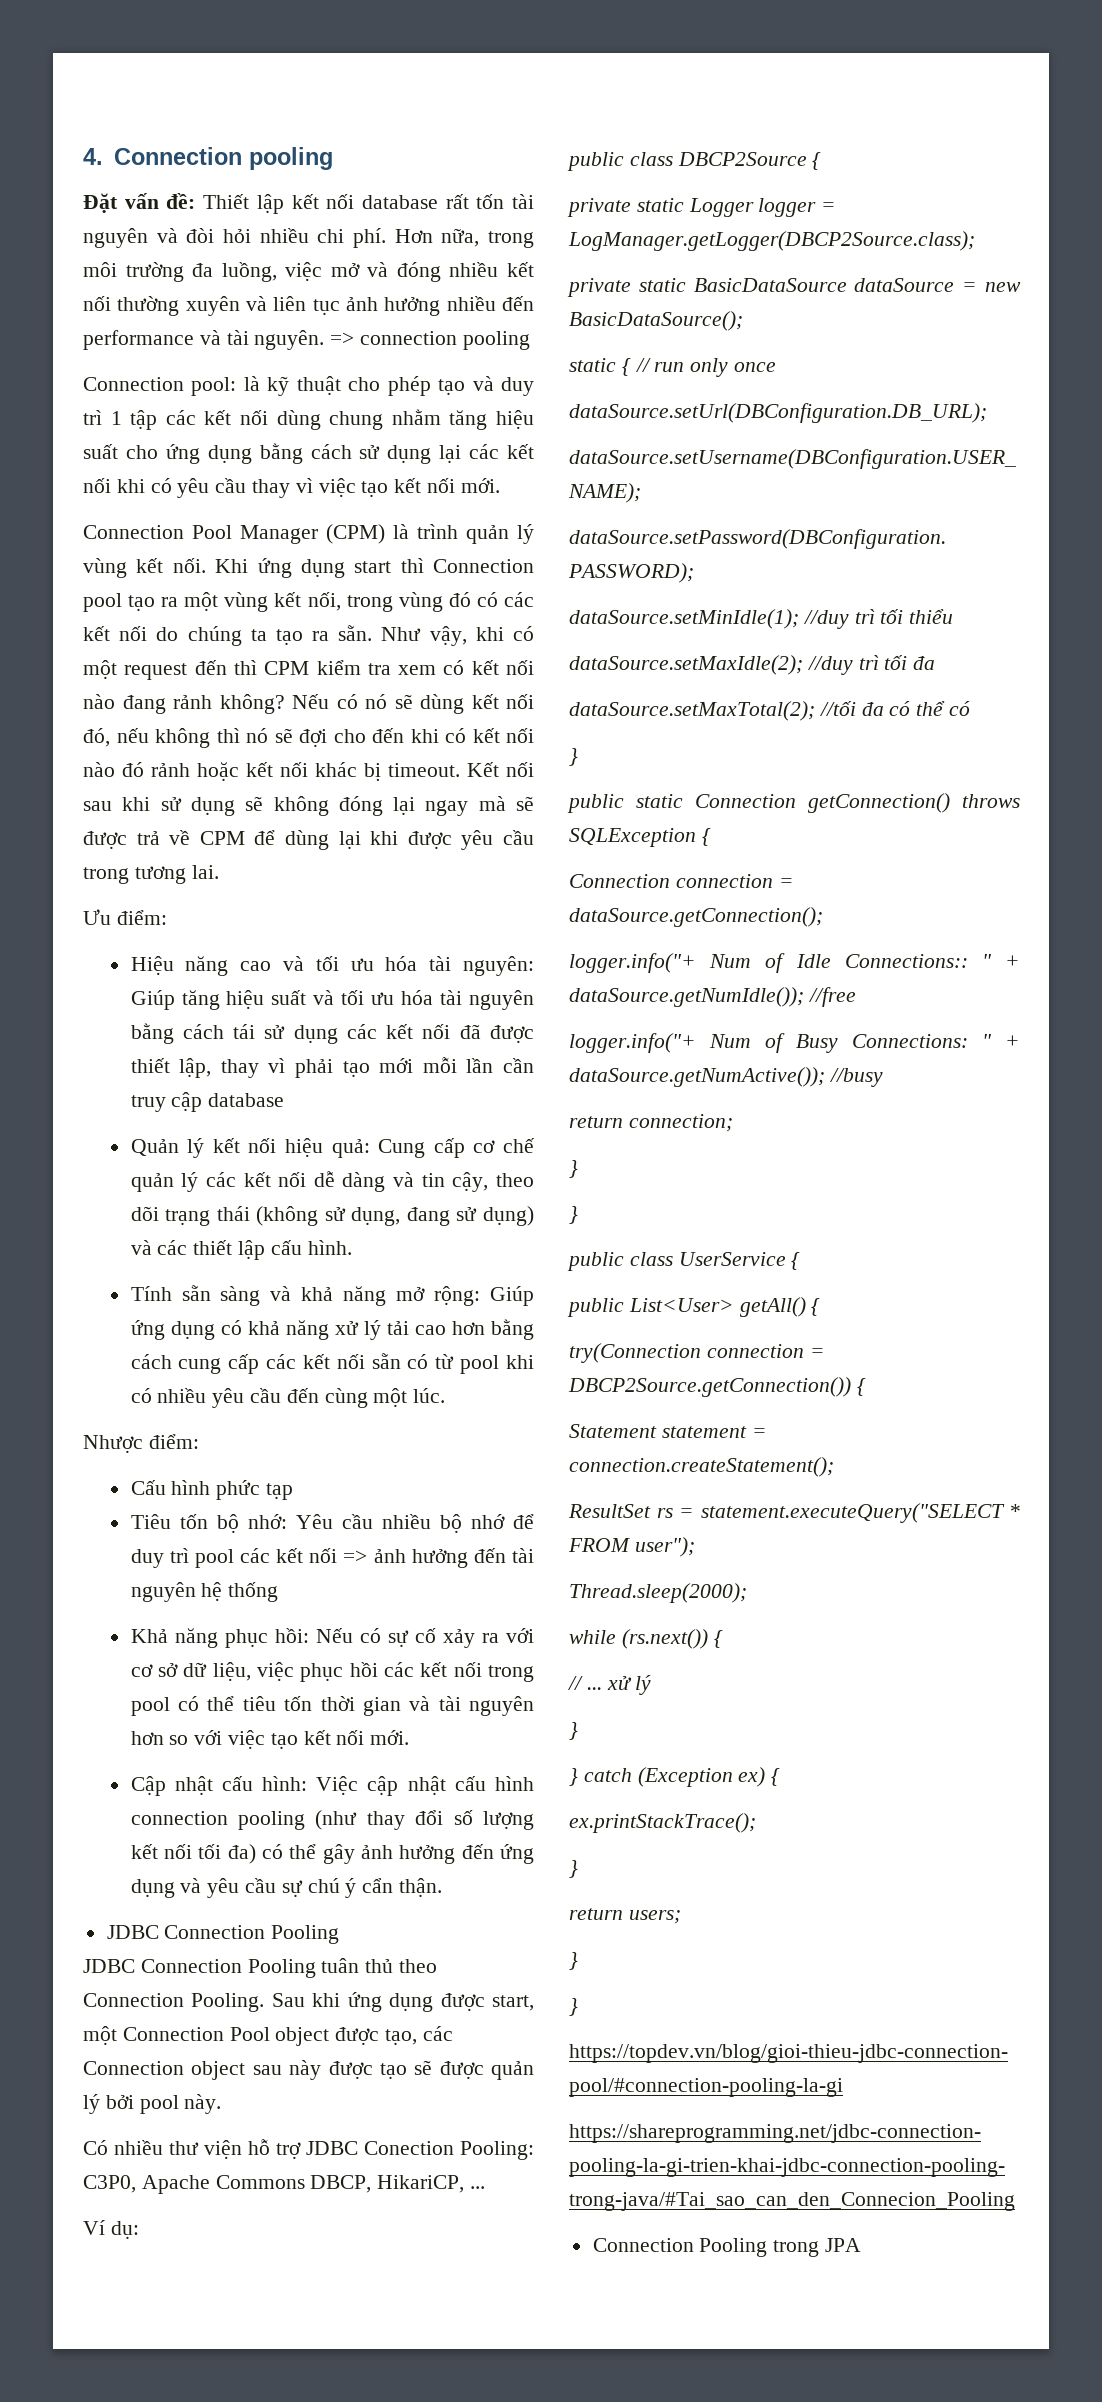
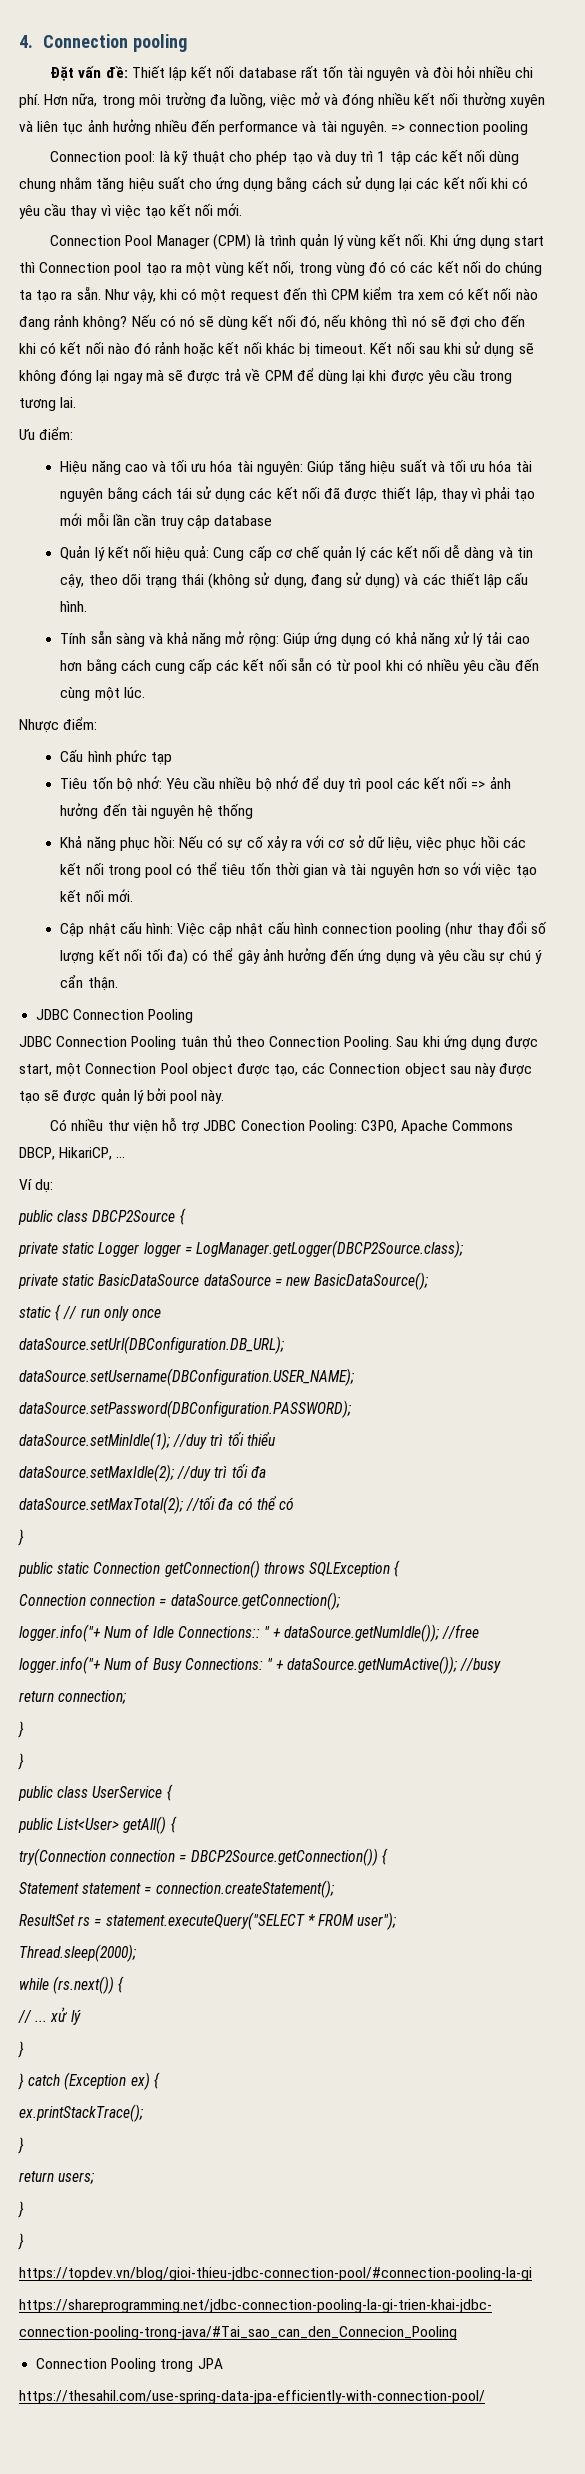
+ https://thesahil.com/use-spring-data-jpa-efficiently-with-connection-pool/

